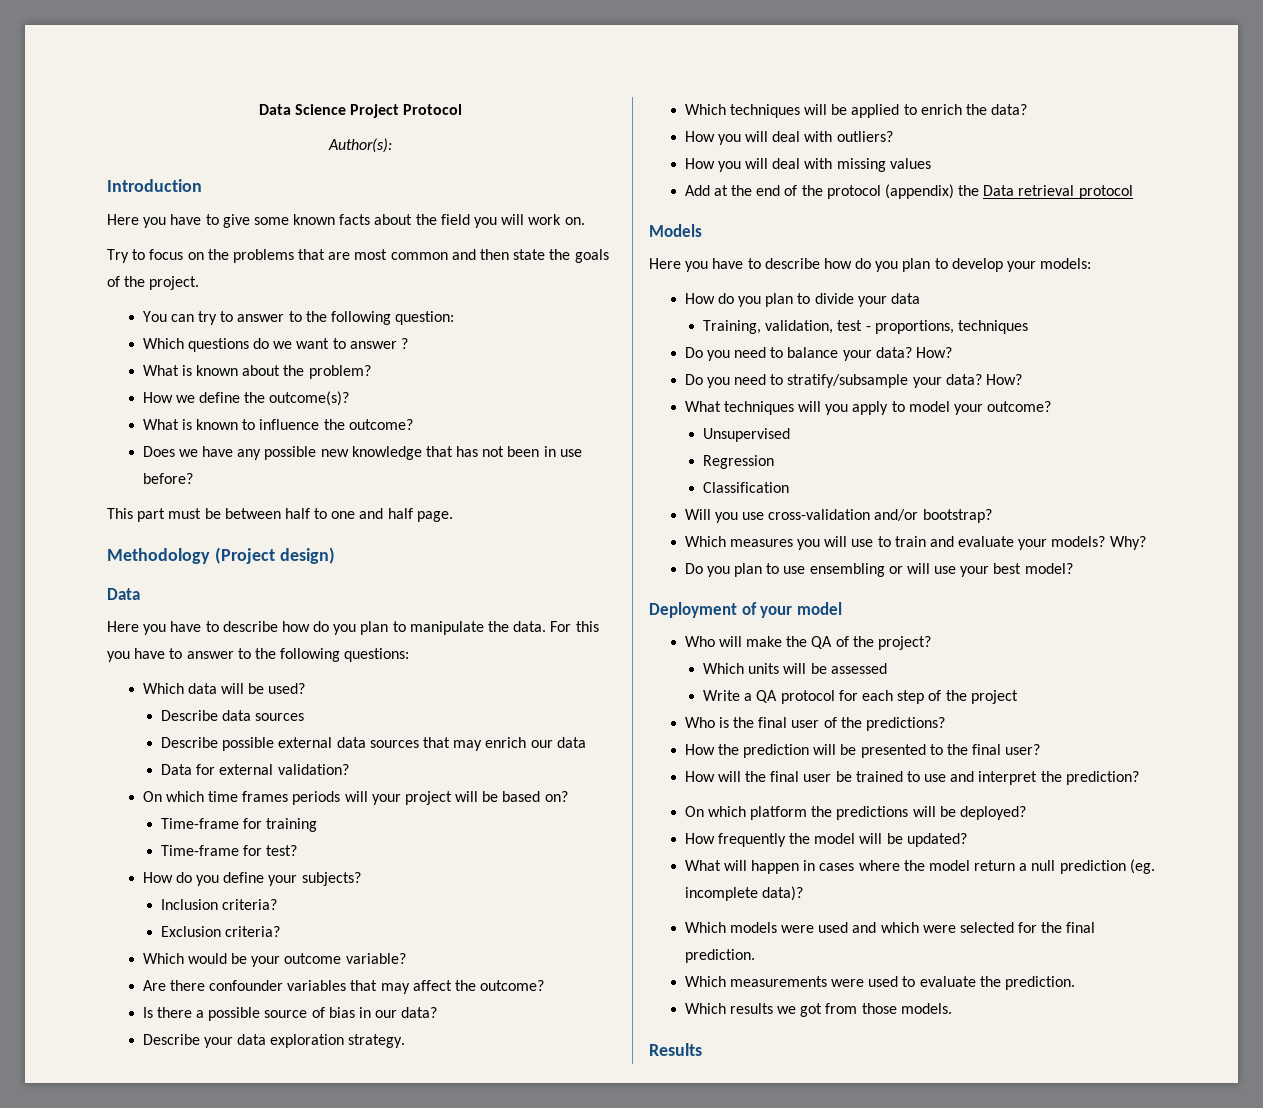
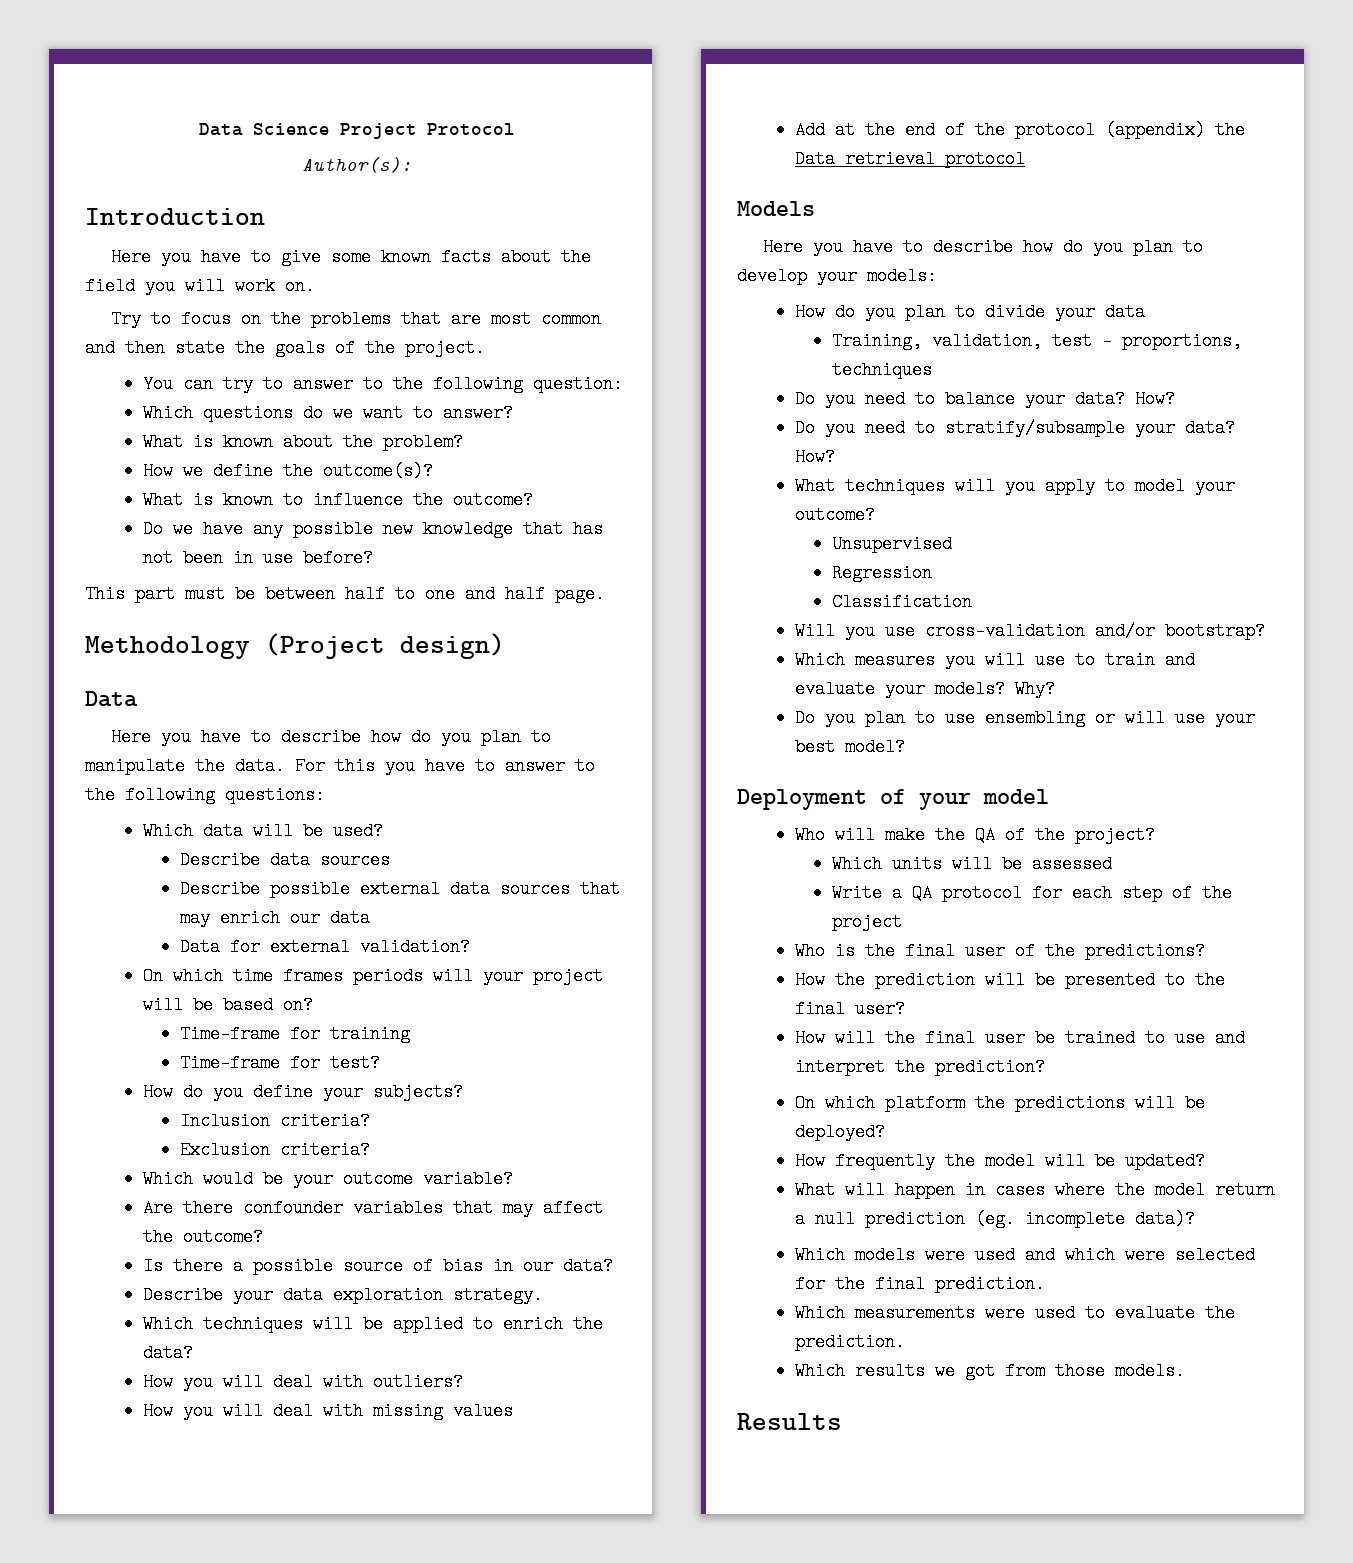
- Which questions do we want to answer ?
+ Which questions do we want to answer?
- Does we have any possible new knowledge that has not been in use before?
+ Do we have any possible new knowledge that has not been in use before?

